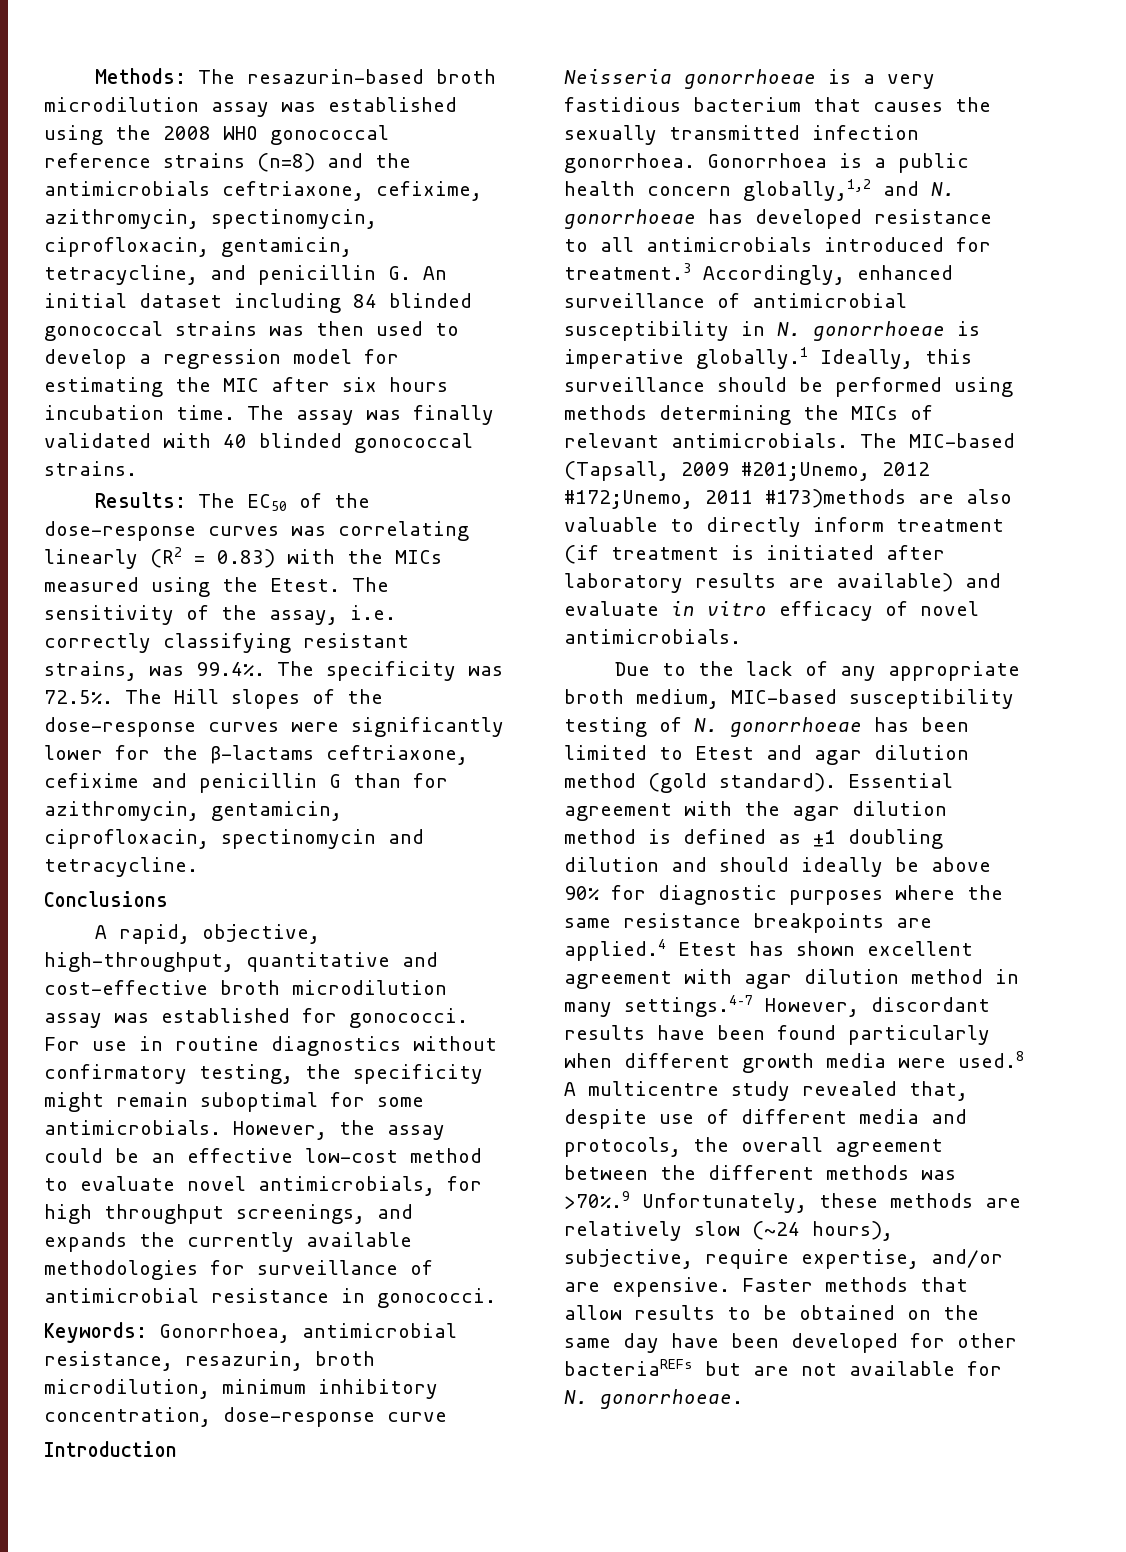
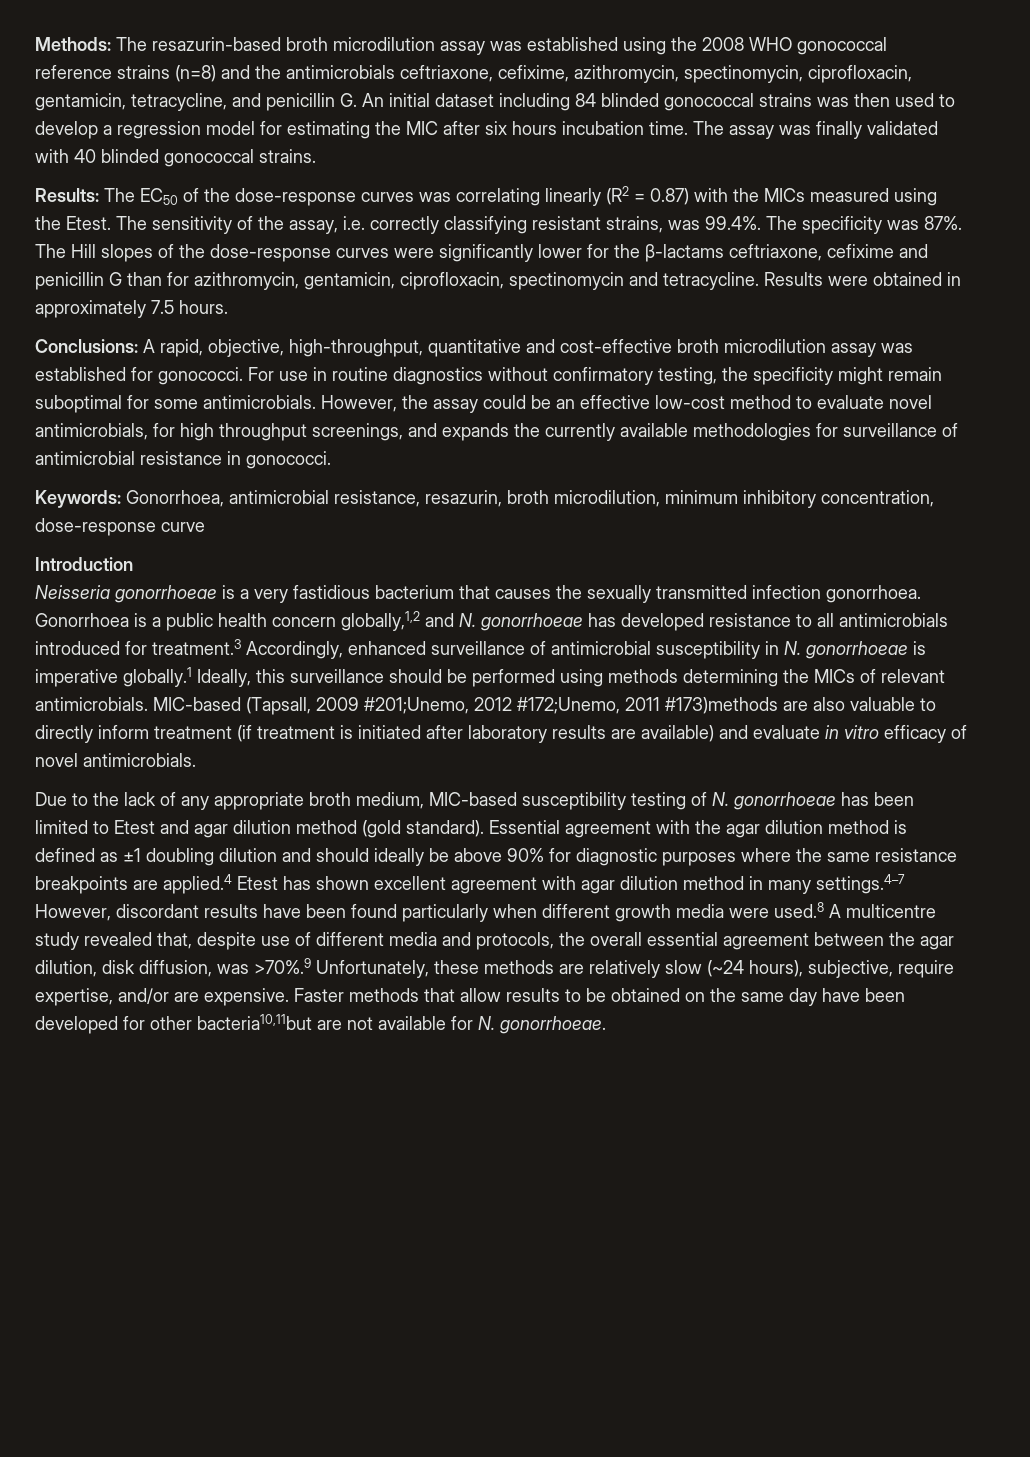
- Results: The EC50 of the dose-response curves was correlating linearly (R2 = 0.83) with the MICs measured using the Etest.
+ Results: The EC50 of the dose-response curves was correlating linearly (R2 = 0.87) with the MICs measured using the Etest.
- The sensitivity of the assay, i.e. correctly classifying resistant strains, was 99.4%. The specificity was 72.5%. The Hill slopes of the dose-response curves were significantly lower for the β-lactams ceftriaxone, cefixime and penicillin G than for azithromycin, gentamicin, ciprofloxacin, spectinomycin and tetracycline.
- Conclusions
- A rapid, objective, high-throughput, quantitative and cost-effective broth microdilution assay was established for gonococci.
+ The sensitivity of the assay, i.e. correctly classifying resistant strains, was 99.4%. The specificity was 87%. The Hill slopes of the dose-response curves were significantly lower for the β-lactams ceftriaxone, cefixime and penicillin G than for azithromycin, gentamicin, ciprofloxacin, spectinomycin and tetracycline. Results were obtained in approximately 7.5 hours.
+ Conclusions: A rapid, objective, high-throughput, quantitative and cost-effective broth microdilution assay was established for gonococci.
- The MIC-based (Tapsall, 2009 #201;Unemo, 2012 #172;Unemo, 2011 #173)methods are also valuable to directly inform treatment (if treatment is initiated after laboratory results are available) and evaluate in vitro efficacy of novel antimicrobials.
+ MIC-based (Tapsall, 2009 #201;Unemo, 2012 #172;Unemo, 2011 #173)methods are also valuable to directly inform treatment (if treatment is initiated after laboratory results are available) and evaluate in vitro efficacy of novel antimicrobials.
- Essential agreement with the agar dilution method is defined as ±1 doubling dilution and should ideally be above 90% for diagnostic purposes where the same resistance breakpoints are applied.4 Etest has shown excellent agreement with agar dilution method in many settings.4–7 However, discordant results have been found particularly when different growth media were used.8 A multicentre study revealed that, despite use of different media and protocols, the overall agreement between the different methods was >70%.9 Unfortunately, these methods are relatively slow (~24 hours), subjective, require expertise, and/or are expensive.
+ Essential agreement with the agar dilution method is defined as ±1 doubling dilution and should ideally be above 90% for diagnostic purposes where the same resistance breakpoints are applied.4 Etest has shown excellent agreement with agar dilution method in many settings.4–7 However, discordant results have been found particularly when different growth media were used.8 A multicentre study revealed that, despite use of different media and protocols, the overall essential agreement between the agar dilution, disk diffusion, was >70%.9 Unfortunately, these methods are relatively slow (~24 hours), subjective, require expertise, and/or are expensive.
- Faster methods that allow results to be obtained on the same day have been developed for other bacteriaREFs but are not available for N. gonorrhoeae.
+ Faster methods that allow results to be obtained on the same day have been developed for other bacteria10,11but are not available for N. gonorrhoeae.

